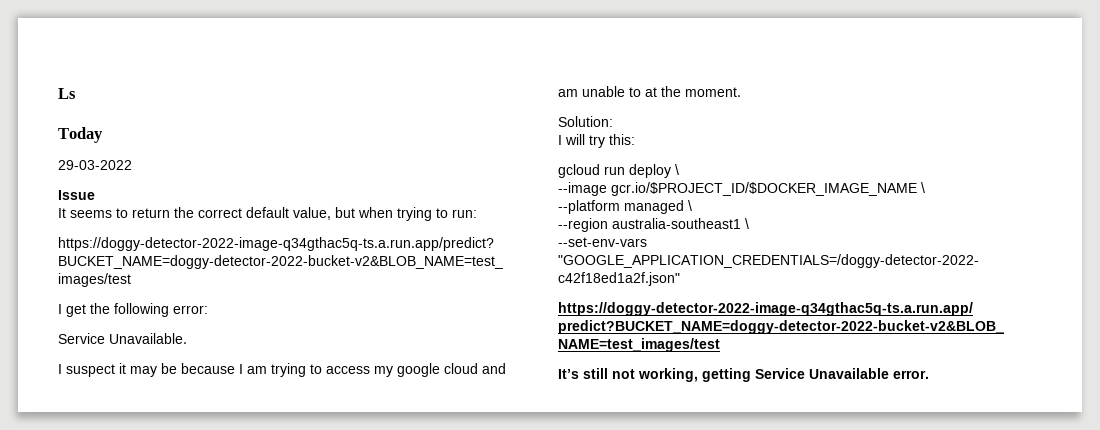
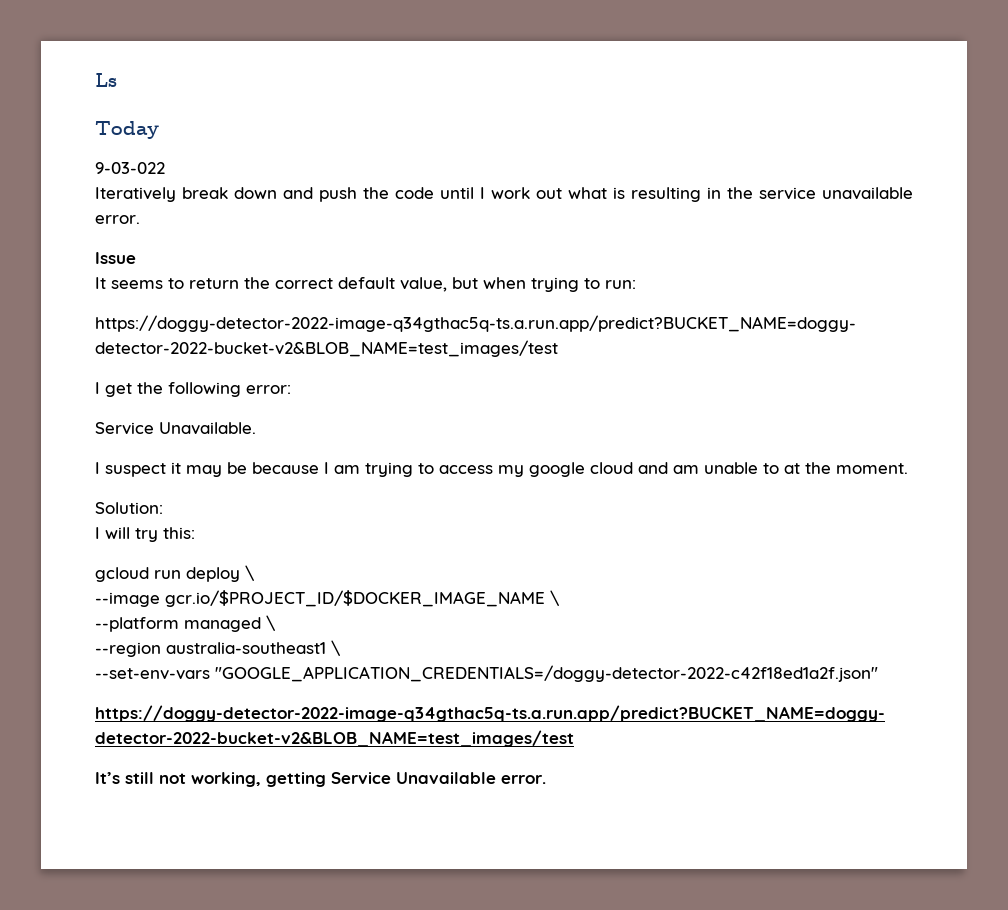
- 29-03-2022
+ 9-03-022
+ Iteratively break down and push the code until I work out what is resulting in the service unavailable error.

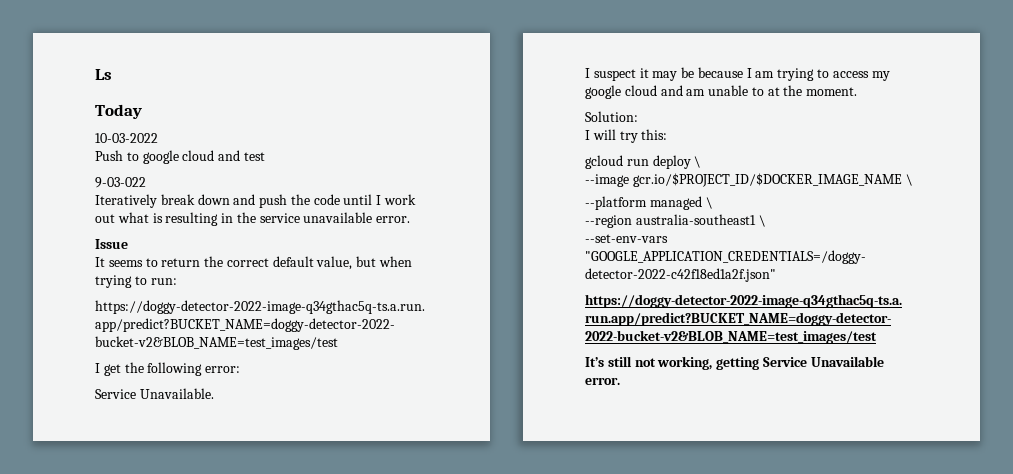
+ 10-03-2022
+ Push to google cloud and test

